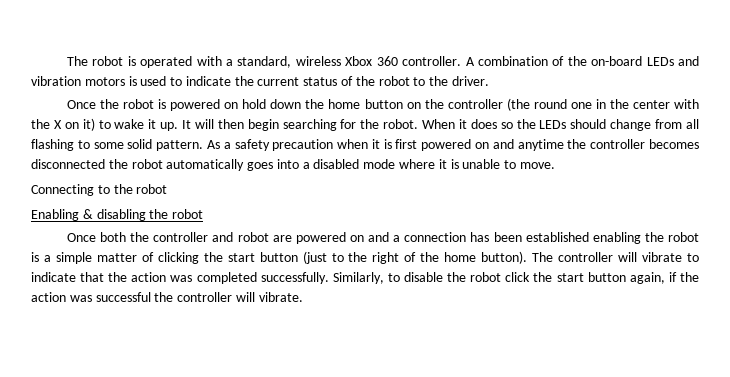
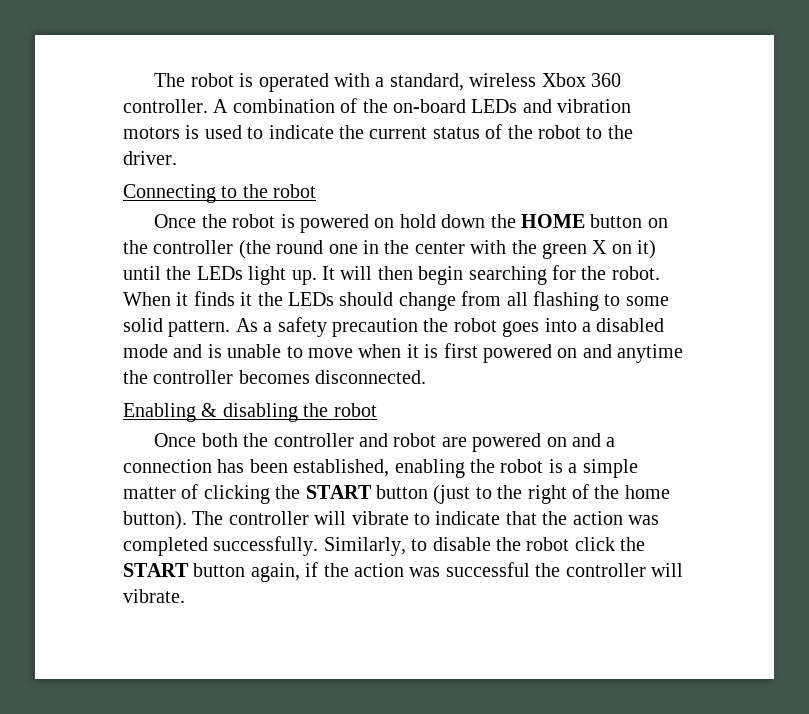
+ Connecting to the robot
- Once the robot is powered on hold down the home button on the controller (the round one in the center with the X on it) to wake it up.
+ Once the robot is powered on hold down the HOME button on the controller (the round one in the center with the green X on it) until the LEDs light up.
- When it does so the LEDs should change from all flashing to some solid pattern.
+ When it finds it the LEDs should change from all flashing to some solid pattern.
- As a safety precaution when it is first powered on and anytime the controller becomes disconnected the robot automatically goes into a disabled mode where it is unable to move.
- Connecting to the robot
+ As a safety precaution the robot goes into a disabled mode and is unable to move when it is first powered on and anytime the controller becomes disconnected.
- Once both the controller and robot are powered on and a connection has been established enabling the robot is a simple matter of clicking the start button (just to the right of the home button).
+ Once both the controller and robot are powered on and a connection has been established, enabling the robot is a simple matter of clicking the START button (just to the right of the home button).
- Similarly, to disable the robot click the start button again, if the action was successful the controller will vibrate.
+ Similarly, to disable the robot click the START button again, if the action was successful the controller will vibrate.

